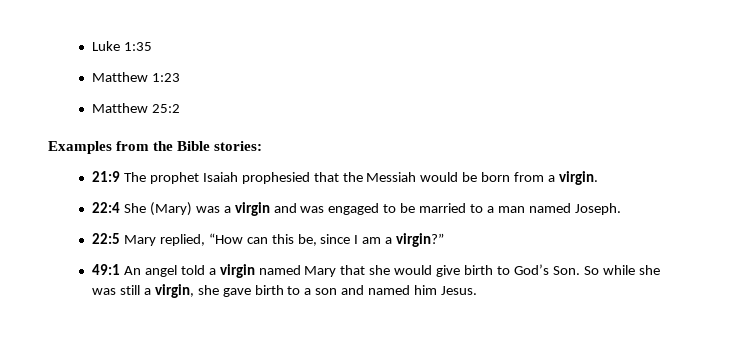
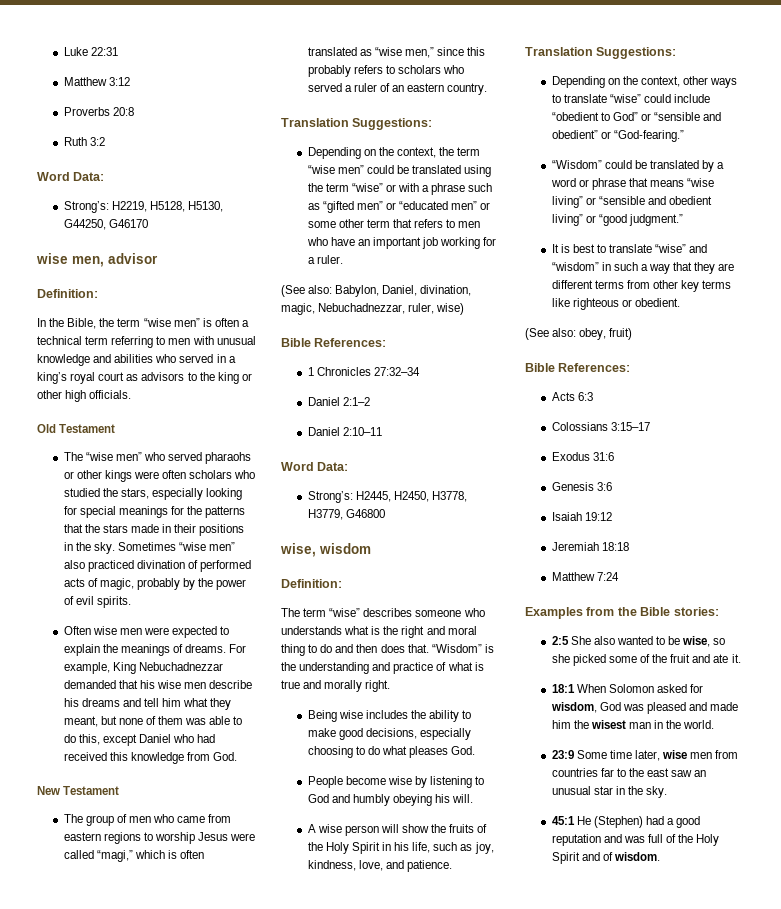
- Luke 1:35
- Matthew 1:23
- Matthew 25:2
+ Luke 22:31
+ Matthew 3:12
+ Proverbs 20:8
+ Ruth 3:2
+ Word Data:
+ Strong’s: H2219, H5128, H5130, G44250, G46170
+ wise men, advisor
+ Definition:
+ In the Bible, the term “wise men” is often a technical term referring to men with unusual knowledge and abilities who served in a king’s royal court as advisors to the king or other high officials.
+ Old Testament
+ The “wise men” who served pharaohs or other kings were often scholars who studied the stars, especially looking for special meanings for the patterns that the stars made in their positions in the sky. Sometimes “wise men” also practiced divination of performed acts of magic, probably by the power of evil spirits.
+ Often wise men were expected to explain the meanings of dreams. For example, King Nebuchadnezzar demanded that his wise men describe his dreams and tell him what they meant, but none of them was able to do this, except Daniel who had received this knowledge from God.
+ New Testament
+ The group of men who came from eastern regions to worship Jesus were called “magi,” which is often translated as “wise men,” since this probably refers to scholars who served a ruler of an eastern country.
+ Translation Suggestions:
+ Depending on the context, the term “wise men” could be translated using the term “wise” or with a phrase such as “gifted men” or “educated men” or some other term that refers to men who have an important job working for a ruler.
+ (See also: Babylon, Daniel, divination, magic, Nebuchadnezzar, ruler, wise)
+ Bible References:
+ 1 Chronicles 27:32–34
+ Daniel 2:1–2
+ Daniel 2:10–11
+ Word Data:
+ Strong’s: H2445, H2450, H3778, H3779, G46800
+ wise, wisdom
+ Definition:
+ The term “wise” describes someone who understands what is the right and moral thing to do and then does that. “Wisdom” is the understanding and practice of what is true and morally right.
+ Being wise includes the ability to make good decisions, especially choosing to do what pleases God.
+ People become wise by listening to God and humbly obeying his will.
+ A wise person will show the fruits of the Holy Spirit in his life, such as joy, kindness, love, and patience.
+ Translation Suggestions:
+ Depending on the context, other ways to translate “wise” could include “obedient to God” or “sensible and obedient” or “God-fearing.”
+ “Wisdom” could be translated by a word or phrase that means “wise living” or “sensible and obedient living” or “good judgment.”
+ It is best to translate “wise” and “wisdom” in such a way that they are different terms from other key terms like righteous or obedient.
+ (See also: obey, fruit)
+ Bible References:
+ Acts 6:3
+ Colossians 3:15–17
+ Exodus 31:6
+ Genesis 3:6
+ Isaiah 19:12
+ Jeremiah 18:18
+ Matthew 7:24
- 21:9 The prophet Isaiah prophesied that the Messiah would be born from a virgin.
- 22:4 She (Mary) was a virgin and was engaged to be married to a man named Joseph.
- 22:5 Mary replied, “How can this be, since I am a virgin?”
- 49:1 An angel told a virgin named Mary that she would give birth to God’s Son. So while she was still a virgin, she gave birth to a son and named him Jesus.
+ 2:5 She also wanted to be wise, so she picked some of the fruit and ate it.
+ 18:1 When Solomon asked for wisdom, God was pleased and made him the wisest man in the world.
+ 23:9 Some time later, wise men from countries far to the east saw an unusual star in the sky.
+ 45:1 He (Stephen) had a good reputation and was full of the Holy Spirit and of wisdom.

